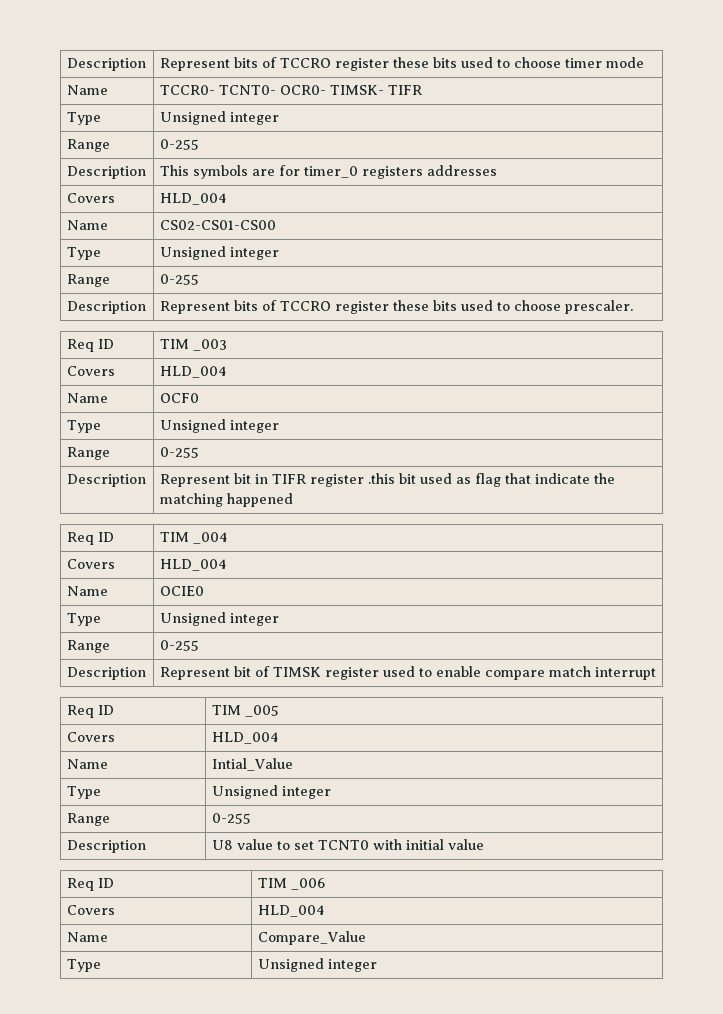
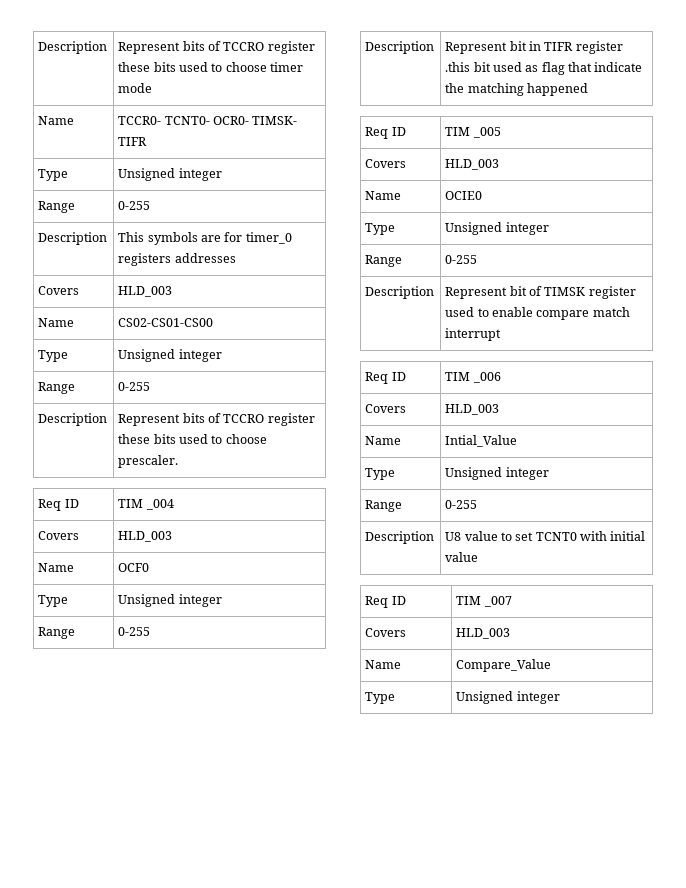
  Description | This symbols are for timer_0 registers addresses
- Covers | HLD_004
+ Covers | HLD_003
- Req ID | TIM _003
- Covers | HLD_004
+ Req ID | TIM _004
+ Covers | HLD_003
- Req ID | TIM _004
- Covers | HLD_004
+ Req ID | TIM _005
+ Covers | HLD_003
- Req ID | TIM _005
- Covers | HLD_004
+ Req ID | TIM _006
+ Covers | HLD_003
- Req ID | TIM _006
- Covers | HLD_004
+ Req ID | TIM _007
+ Covers | HLD_003

